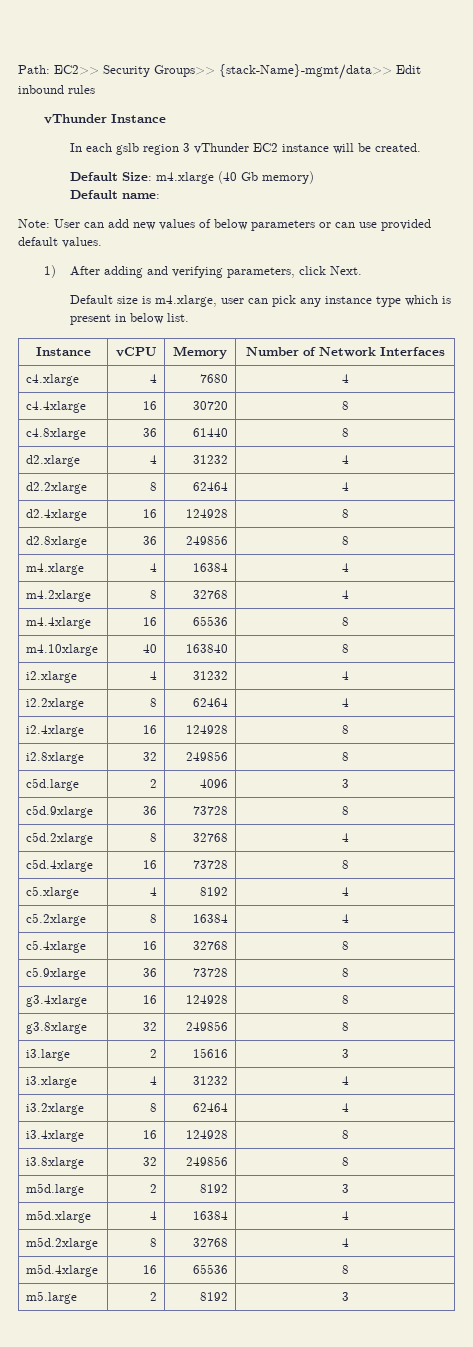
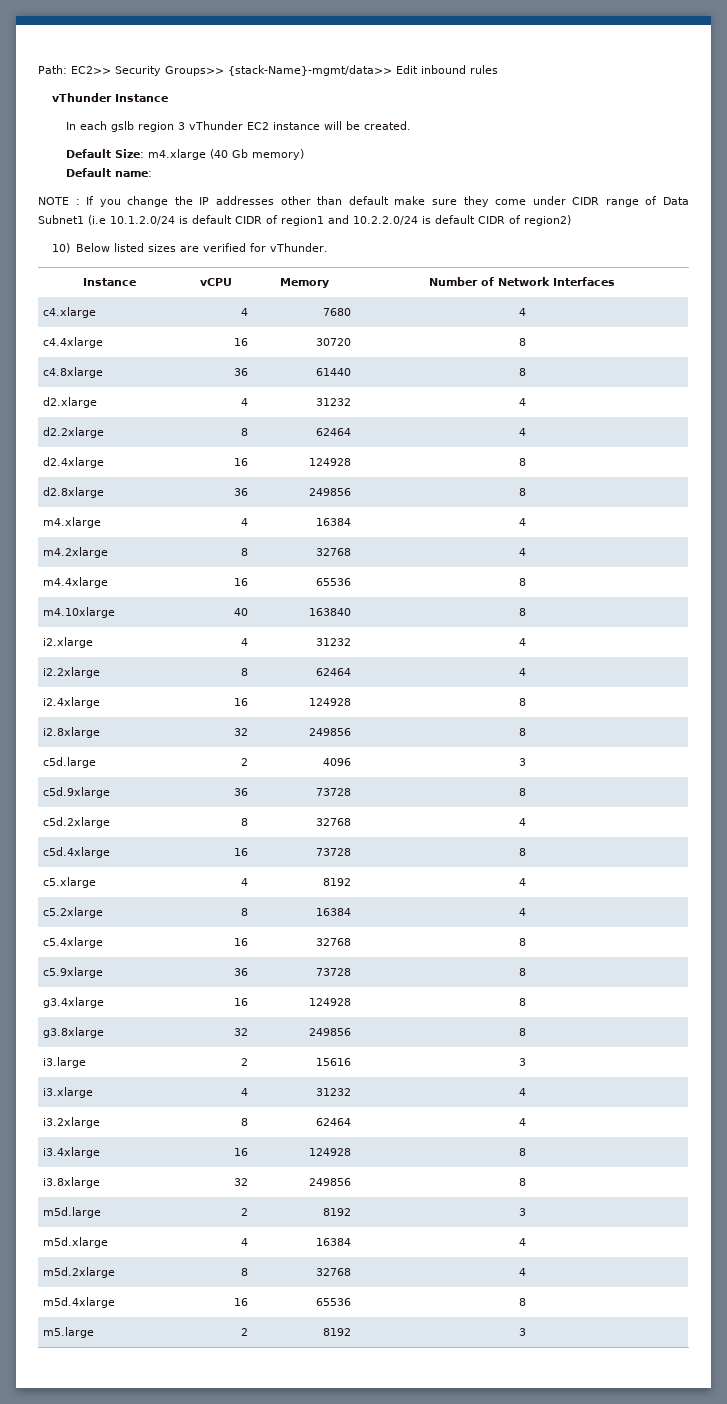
- Note: User can add new values of below parameters or can use provided default values.
- 1) After adding and verifying parameters, click Next.
- Default size is m4.xlarge, user can pick any instance type which is present in below list.
+ NOTE : If you change the IP addresses other than default make sure they come under CIDR range of Data Subnet1 (i.e 10.1.2.0/24 is default CIDR of region1 and 10.2.2.0/24 is default CIDR of region2)
+ 10) Below listed sizes are verified for vThunder.

